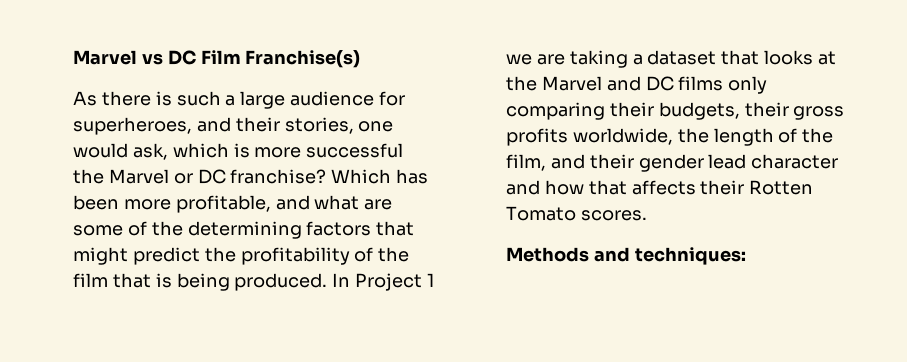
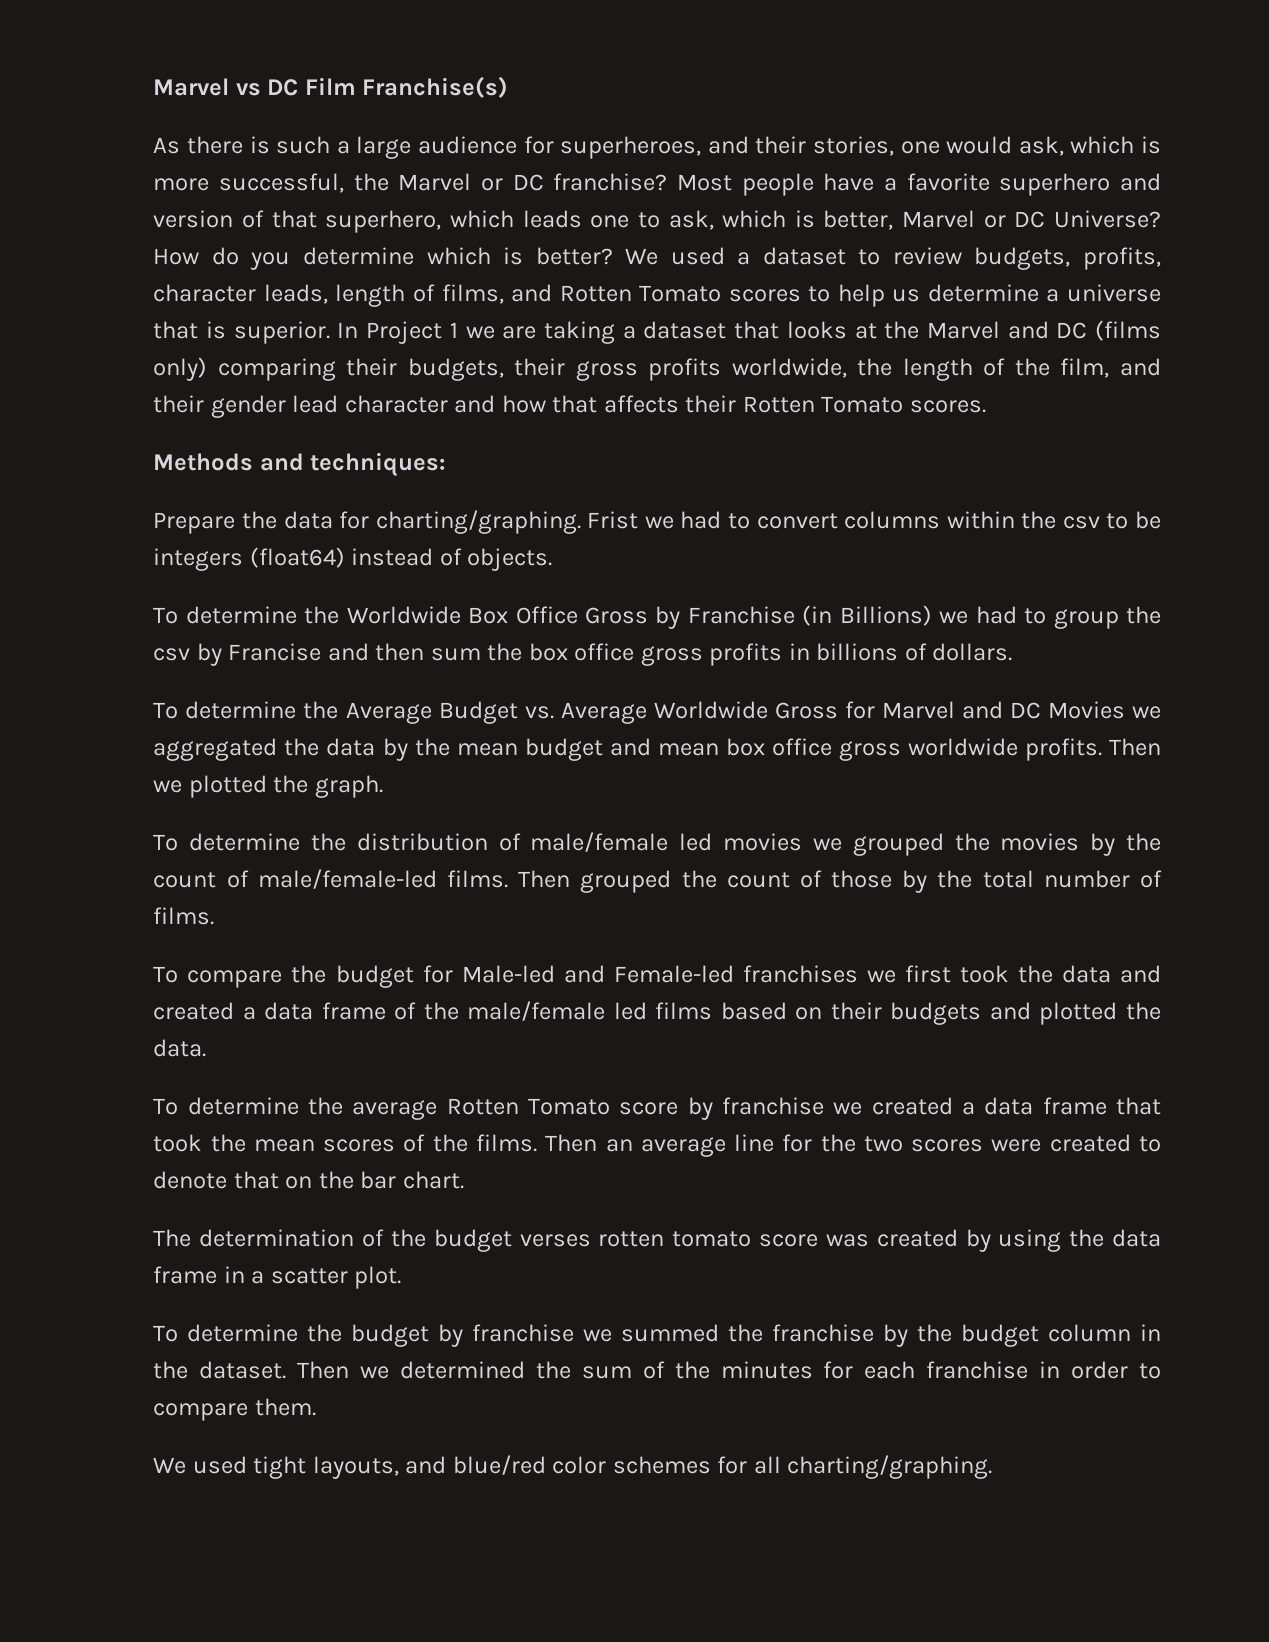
- As there is such a large audience for superheroes, and their stories, one would ask, which is more successful the Marvel or DC franchise?
+ As there is such a large audience for superheroes, and their stories, one would ask, which is more successful, the Marvel or DC franchise?
- Which has been more profitable, and what are some of the determining factors that might predict the profitability of the film that is being produced.
+ Most people have a favorite superhero and version of that superhero, which leads one to ask, which is better, Marvel or DC Universe? How do you determine which is better? We used a dataset to review budgets, profits, character leads, length of films, and Rotten Tomato scores to help us determine a universe that is superior.
- In Project 1 we are taking a dataset that looks at the Marvel and DC films only comparing their budgets, their gross profits worldwide, the length of the film, and their gender lead character and how that affects their Rotten Tomato scores.
+ In Project 1 we are taking a dataset that looks at the Marvel and DC (films only) comparing their budgets, their gross profits worldwide, the length of the film, and their gender lead character and how that affects their Rotten Tomato scores.
+ Prepare the data for charting/graphing. Frist we had to convert columns within the csv to be integers (float64) instead of objects.
+ To determine the Worldwide Box Office Gross by Franchise (in Billions) we had to group the csv by Francise and then sum the box office gross profits in billions of dollars.
+ To determine the Average Budget vs. Average Worldwide Gross for Marvel and DC Movies we aggregated the data by the mean budget and mean box office gross worldwide profits. Then we plotted the graph.
+ To determine the distribution of male/female led movies we grouped the movies by the count of male/female-led films. Then grouped the count of those by the total number of films.
+ To compare the budget for Male-led and Female-led franchises we first took the data and created a data frame of the male/female led films based on their budgets and plotted the data.
+ To determine the average Rotten Tomato score by franchise we created a data frame that took the mean scores of the films. Then an average line for the two scores were created to denote that on the bar chart.
+ The determination of the budget verses rotten tomato score was created by using the data frame in a scatter plot.
+ To determine the budget by franchise we summed the franchise by the budget column in the dataset. Then we determined the sum of the minutes for each franchise in order to compare them.
+ We used tight layouts, and blue/red color schemes for all charting/graphing.

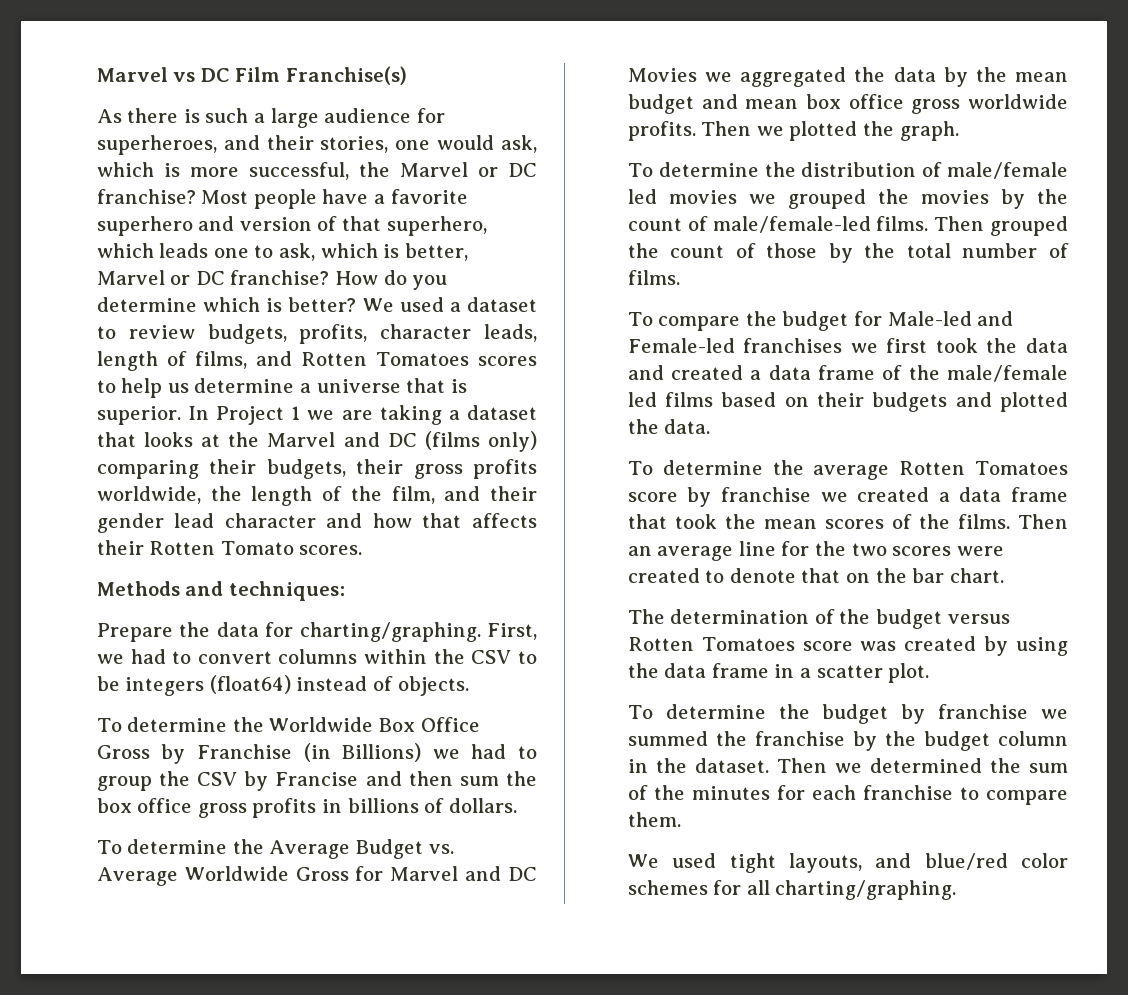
- Most people have a favorite superhero and version of that superhero, which leads one to ask, which is better, Marvel or DC Universe?
+ Most people have a favorite superhero and version of that superhero, which leads one to ask, which is better, Marvel or DC franchise?
- We used a dataset to review budgets, profits, character leads, length of films, and Rotten Tomato scores to help us determine a universe that is superior.
+ We used a dataset to review budgets, profits, character leads, length of films, and Rotten Tomatoes scores to help us determine a universe that is superior.
- Frist we had to convert columns within the csv to be integers (float64) instead of objects.
+ First, we had to convert columns within the CSV to be integers (float64) instead of objects.
- To determine the Worldwide Box Office Gross by Franchise (in Billions) we had to group the csv by Francise and then sum the box office gross profits in billions of dollars.
+ To determine the Worldwide Box Office Gross by Franchise (in Billions) we had to group the CSV by Francise and then sum the box office gross profits in billions of dollars.
- To determine the average Rotten Tomato score by franchise we created a data frame that took the mean scores of the films.
+ To determine the average Rotten Tomatoes score by franchise we created a data frame that took the mean scores of the films.
- The determination of the budget verses rotten tomato score was created by using the data frame in a scatter plot.
+ The determination of the budget versus Rotten Tomatoes score was created by using the data frame in a scatter plot.
- Then we determined the sum of the minutes for each franchise in order to compare them.
+ Then we determined the sum of the minutes for each franchise to compare them.

